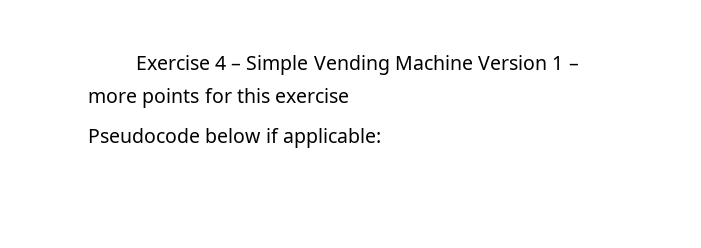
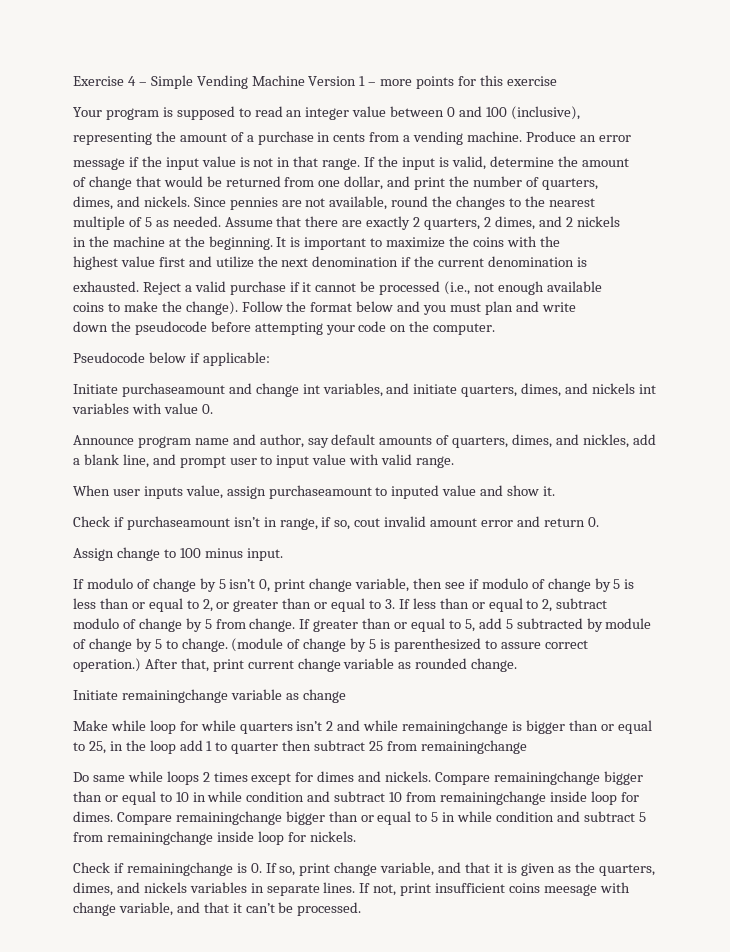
+ Your program is supposed to read an integer value between 0 and 100 (inclusive),
+ representing the amount of a purchase in cents from a vending machine. Produce an error
+ message if the input value is not in that range. If the input is valid, determine the amount
+ of change that would be returned from one dollar, and print the number of quarters,
+ dimes, and nickels. Since pennies are not available, round the changes to the nearest
+ multiple of 5 as needed. Assume that there are exactly 2 quarters, 2 dimes, and 2 nickels
+ in the machine at the beginning. It is important to maximize the coins with the
+ highest value first and utilize the next denomination if the current denomination is
+ exhausted. Reject a valid purchase if it cannot be processed (i.e., not enough available
+ coins to make the change). Follow the format below and you must plan and write
+ down the pseudocode before attempting your code on the computer.
  Pseudocode below if applicable:
+ Initiate purchaseamount and change int variables, and initiate quarters, dimes, and nickels int variables with value 0.
+ Announce program name and author, say default amounts of quarters, dimes, and nickles, add a blank line, and prompt user to input value with valid range.
+ When user inputs value, assign purchaseamount to inputed value and show it.
+ Check if purchaseamount isn’t in range, if so, cout invalid amount error and return 0.
+ Assign change to 100 minus input.
+ If modulo of change by 5 isn’t 0, print change variable, then see if modulo of change by 5 is less than or equal to 2, or greater than or equal to 3. If less than or equal to 2, subtract modulo of change by 5 from change. If greater than or equal to 5, add 5 subtracted by module of change by 5 to change. (module of change by 5 is parenthesized to assure correct operation.) After that, print current change variable as rounded change.
+ Initiate remainingchange variable as change
+ Make while loop for while quarters isn’t 2 and while remainingchange is bigger than or equal to 25, in the loop add 1 to quarter then subtract 25 from remainingchange
+ Do same while loops 2 times except for dimes and nickels. Compare remainingchange bigger than or equal to 10 in while condition and subtract 10 from remainingchange inside loop for dimes. Compare remainingchange bigger than or equal to 5 in while condition and subtract 5 from remainingchange inside loop for nickels.
+ Check if remainingchange is 0. If so, print change variable, and that it is given as the quarters, dimes, and nickels variables in separate lines. If not, print insufficient coins meesage with change variable, and that it can’t be processed.

